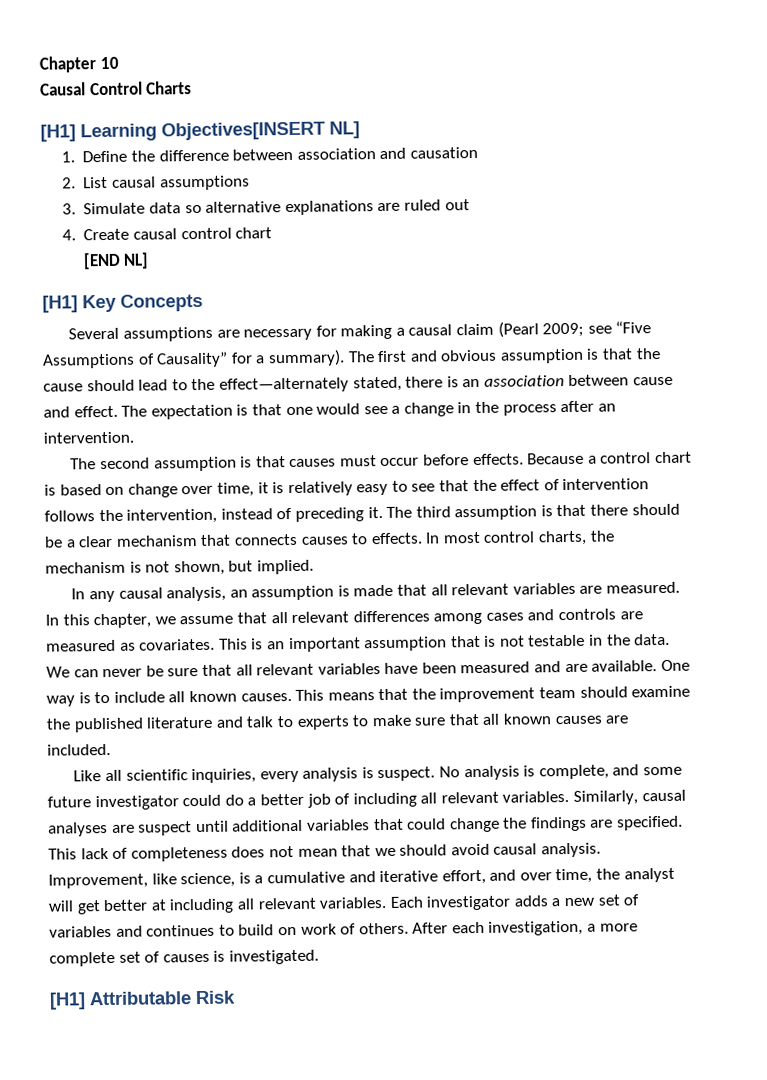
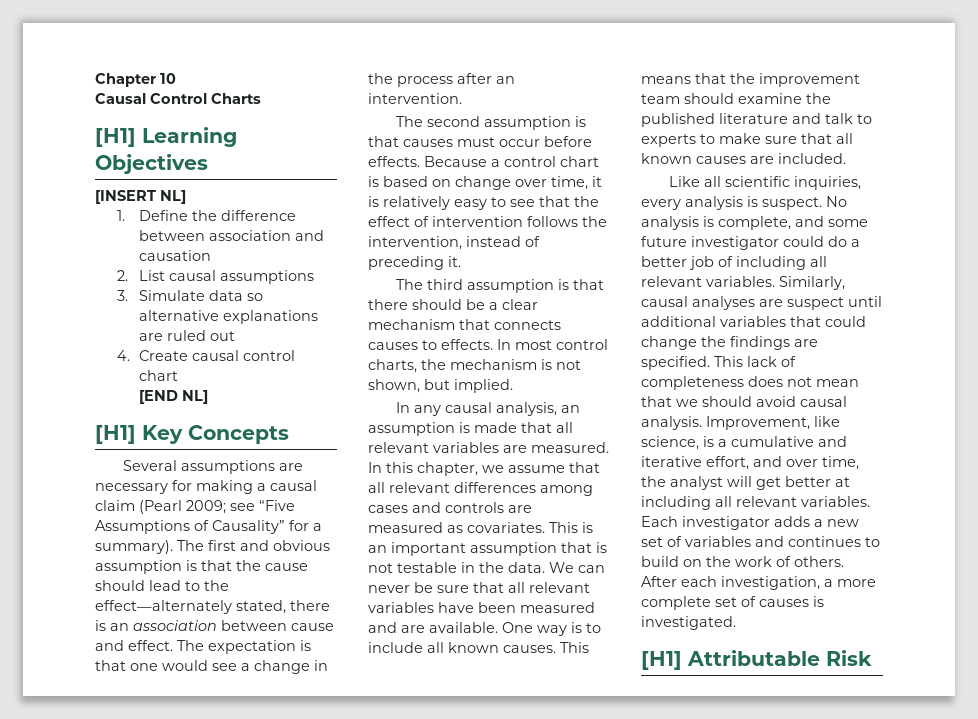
- [H1] Learning Objectives[INSERT NL]
+ [H1] Learning Objectives
+ [INSERT NL]
- Because a control chart is based on change over time, it is relatively easy to see that the effect of intervention follows the intervention, instead of preceding it. The third assumption is that there should be a clear mechanism that connects causes to effects.
+ Because a control chart is based on change over time, it is relatively easy to see that the effect of intervention follows the intervention, instead of preceding it.
+ The third assumption is that there should be a clear mechanism that connects causes to effects.
- Each investigator adds a new set of variables and continues to build on work of others.
+ Each investigator adds a new set of variables and continues to build on the work of others.

